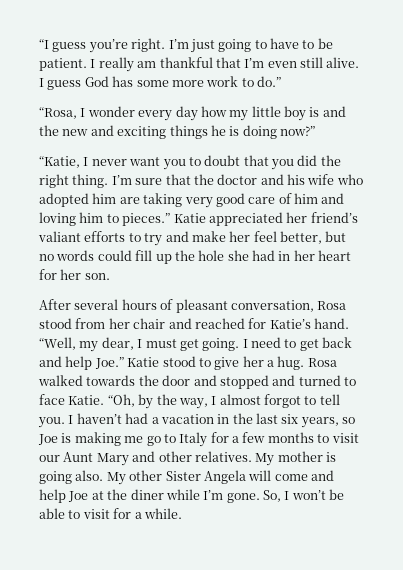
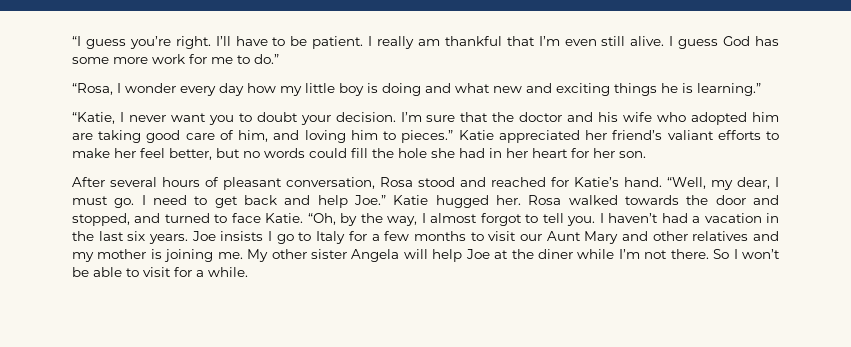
- I’m just going to have to be patient.
+ I’ll have to be patient.
- I guess God has some more work to do.”
+ I guess God has some more work for me to do.”
- “Rosa, I wonder every day how my little boy is and the new and exciting things he is doing now?”
+ “Rosa, I wonder every day how my little boy is doing and what new and exciting things he is learning.”
- “Katie, I never want you to doubt that you did the right thing.
+ “Katie, I never want you to doubt your decision.
- I’m sure that the doctor and his wife who adopted him are taking very good care of him and loving him to pieces.”
+ I’m sure that the doctor and his wife who adopted him are taking good care of him, and loving him to pieces.”
- Katie appreciated her friend’s valiant efforts to try and make her feel better, but no words could fill up the hole she had in her heart for her son.
+ Katie appreciated her friend’s valiant efforts to make her feel better, but no words could fill the hole she had in her heart for her son.
- After several hours of pleasant conversation, Rosa stood from her chair and reached for Katie’s hand.
+ After several hours of pleasant conversation, Rosa stood and reached for Katie’s hand.
- “Well, my dear, I must get going.
+ “Well, my dear, I must go.
- I need to get back and help Joe.” Katie stood to give her a hug.
+ I need to get back and help Joe.” Katie hugged her.
- Rosa walked towards the door and stopped and turned to face Katie.
+ Rosa walked towards the door and stopped, and turned to face Katie.
- I haven’t had a vacation in the last six years, so Joe is making me go to Italy for a few months to visit our Aunt Mary and other relatives. My mother is going also.
+ I haven’t had a vacation in the last six years. Joe insists I go to Italy for a few months to visit our Aunt Mary and other relatives and my mother is joining me.
- My other Sister Angela will come and help Joe at the diner while I’m gone. So, I won’t be able to visit for a while.
+ My other sister Angela will help Joe at the diner while I’m not there. So I won’t be able to visit for a while.

